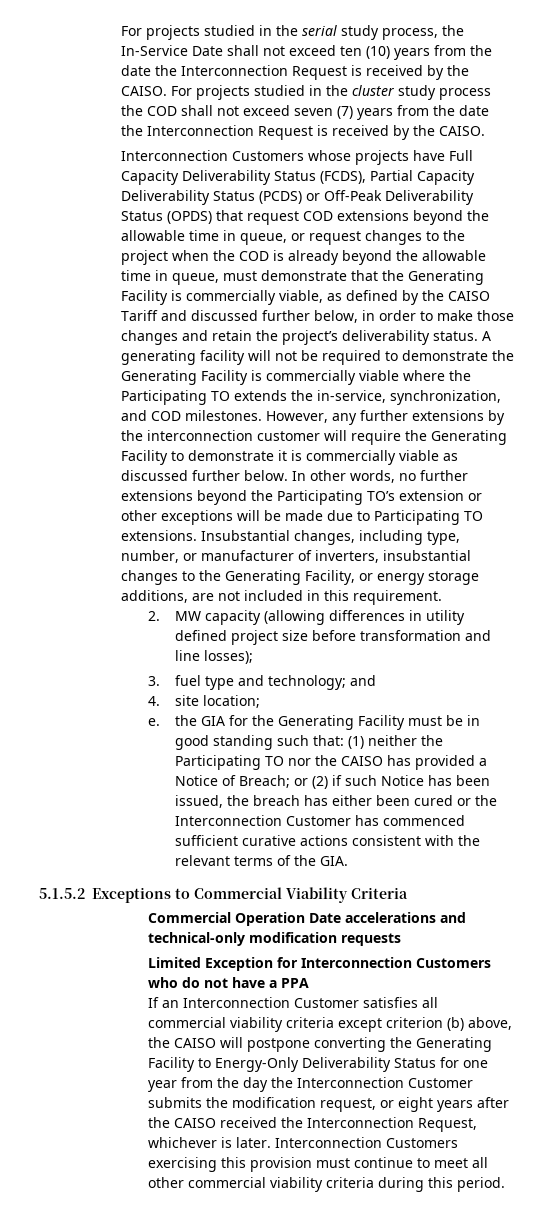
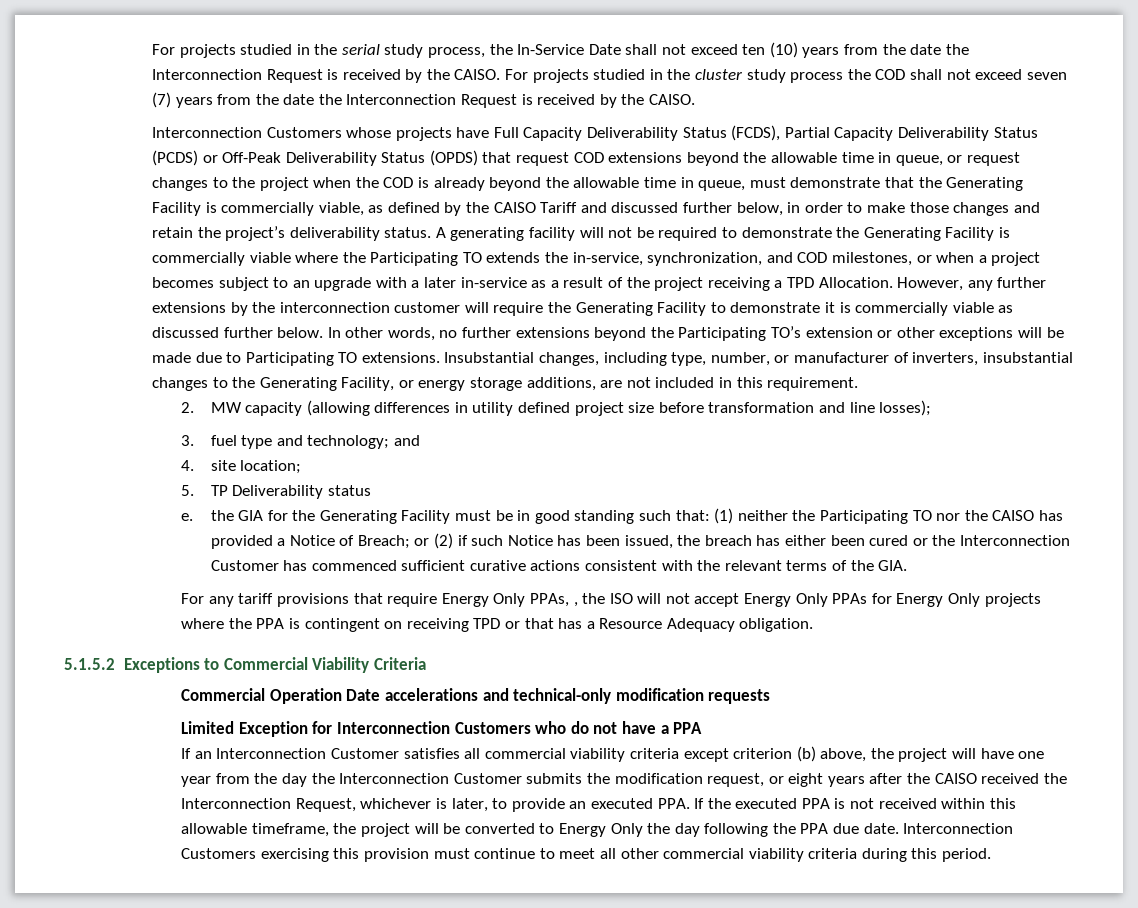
- A generating facility will not be required to demonstrate the Generating Facility is commercially viable where the Participating TO extends the in-service, synchronization, and COD milestones.
+ A generating facility will not be required to demonstrate the Generating Facility is commercially viable where the Participating TO extends the in-service, synchronization, and COD milestones, or when a project becomes subject to an upgrade with a later in-service as a result of the project receiving a TPD Allocation.
+ 5. TP Deliverability status
+ For any tariff provisions that require Energy Only PPAs, , the ISO will not accept Energy Only PPAs for Energy Only projects where the PPA is contingent on receiving TPD or that has a Resource Adequacy obligation.
- If an Interconnection Customer satisfies all commercial viability criteria except criterion (b) above, the CAISO will postpone converting the Generating Facility to Energy-Only Deliverability Status for one year from the day the Interconnection Customer submits the modification request, or eight years after the CAISO received the Interconnection Request, whichever is later.
+ If an Interconnection Customer satisfies all commercial viability criteria except criterion (b) above, the project will have one year from the day the Interconnection Customer submits the modification request, or eight years after the CAISO received the Interconnection Request, whichever is later, to provide an executed PPA. If the executed PPA is not received within this allowable timeframe, the project will be converted to Energy Only the day following the PPA due date.

